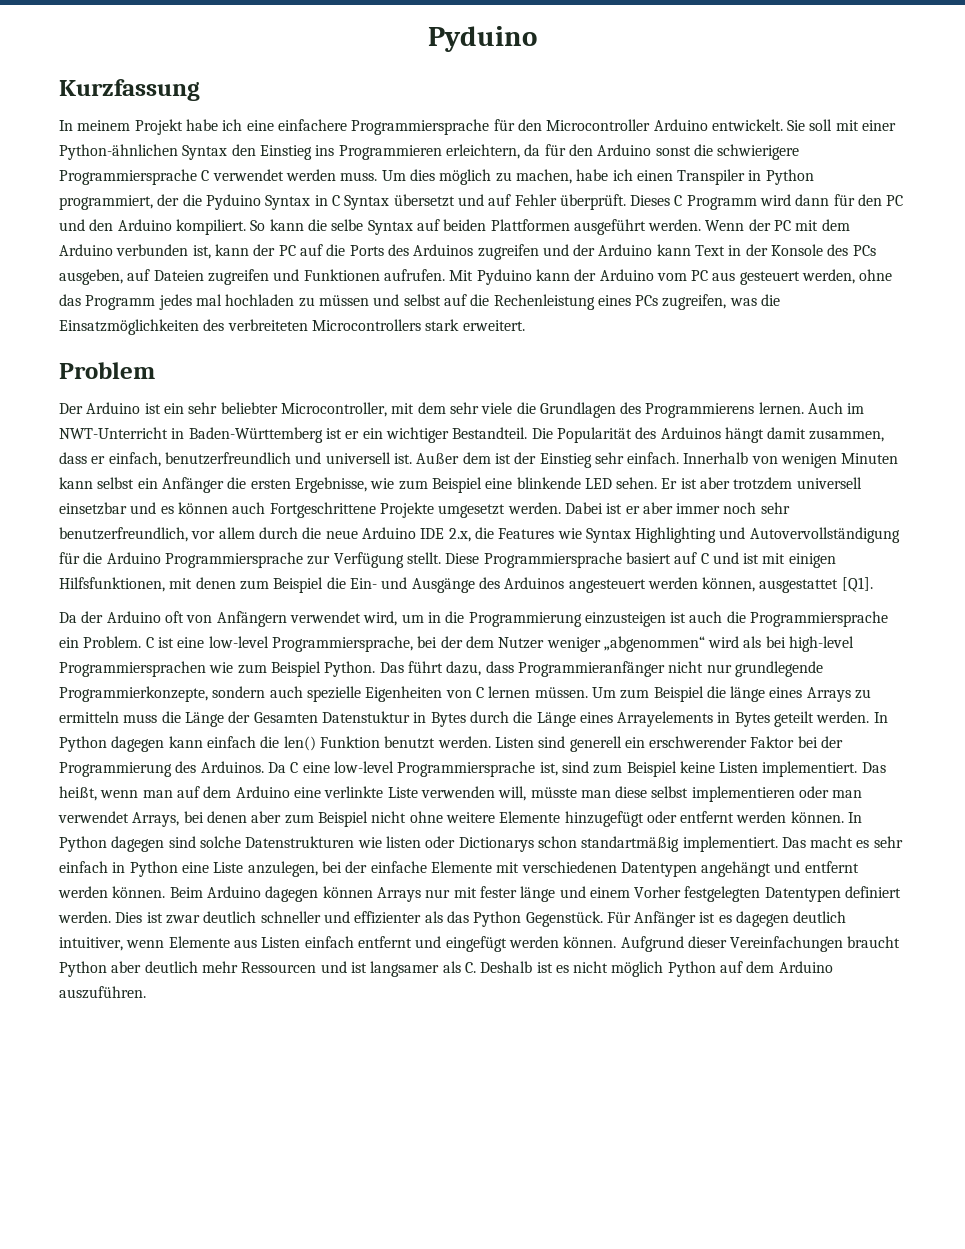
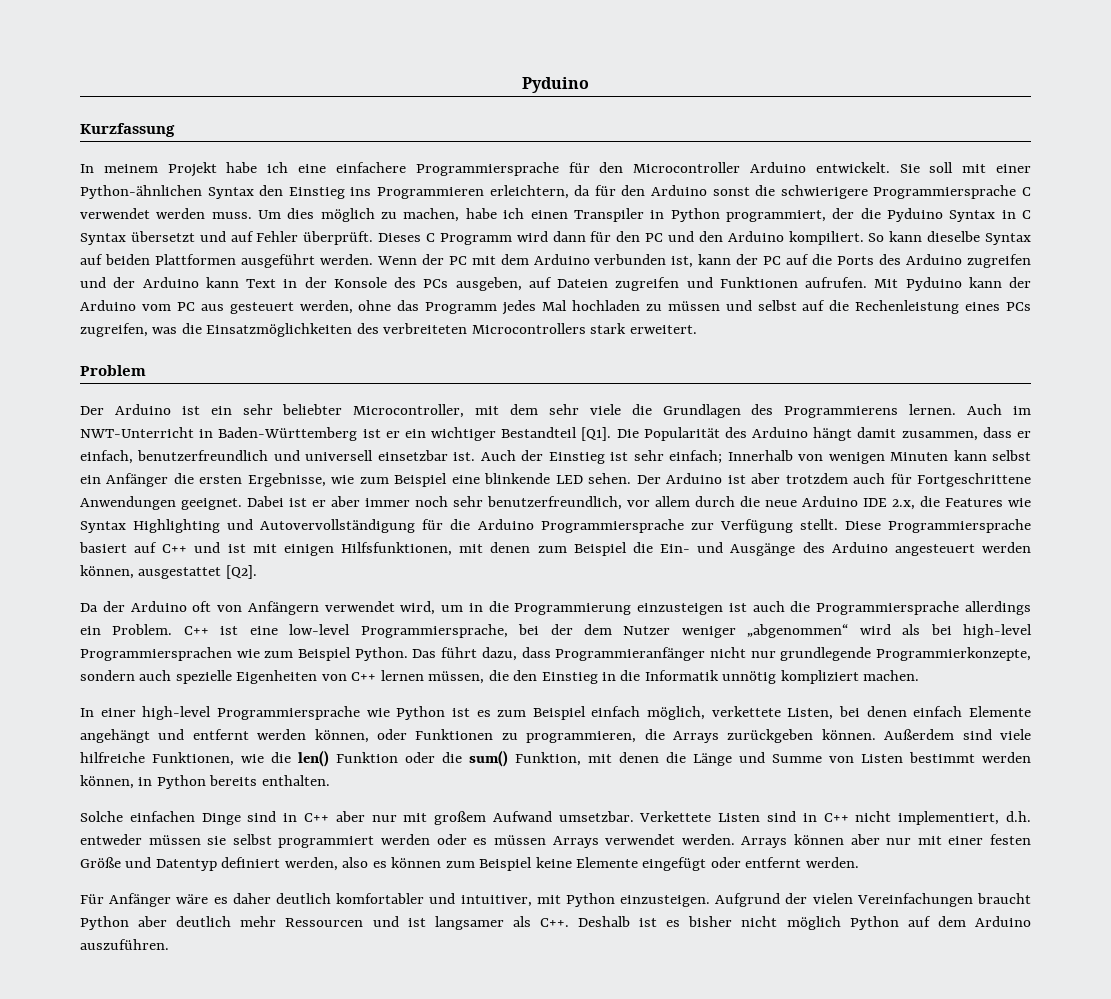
- So kann die selbe Syntax auf beiden Plattformen ausgeführt werden.
+ So kann dieselbe Syntax auf beiden Plattformen ausgeführt werden.
- Wenn der PC mit dem Arduino verbunden ist, kann der PC auf die Ports des Arduinos zugreifen und der Arduino kann Text in der Konsole des PCs ausgeben, auf Dateien zugreifen und Funktionen aufrufen.
+ Wenn der PC mit dem Arduino verbunden ist, kann der PC auf die Ports des Arduino zugreifen und der Arduino kann Text in der Konsole des PCs ausgeben, auf Dateien zugreifen und Funktionen aufrufen.
- Mit Pyduino kann der Arduino vom PC aus gesteuert werden, ohne das Programm jedes mal hochladen zu müssen und selbst auf die Rechenleistung eines PCs zugreifen, was die Einsatzmöglichkeiten des verbreiteten Microcontrollers stark erweitert.
+ Mit Pyduino kann der Arduino vom PC aus gesteuert werden, ohne das Programm jedes Mal hochladen zu müssen und selbst auf die Rechenleistung eines PCs zugreifen, was die Einsatzmöglichkeiten des verbreiteten Microcontrollers stark erweitert.
- Auch im NWT-Unterricht in Baden-Württemberg ist er ein wichtiger Bestandteil. Die Popularität des Arduinos hängt damit zusammen, dass er einfach, benutzerfreundlich und universell ist. Außer dem ist der Einstieg sehr einfach. Innerhalb von wenigen Minuten kann selbst ein Anfänger die ersten Ergebnisse, wie zum Beispiel eine blinkende LED sehen.
+ Auch im NWT-Unterricht in Baden-Württemberg ist er ein wichtiger Bestandteil [Q1]. Die Popularität des Arduino hängt damit zusammen, dass er einfach, benutzerfreundlich und universell einsetzbar ist. Auch der Einstieg ist sehr einfach; Innerhalb von wenigen Minuten kann selbst ein Anfänger die ersten Ergebnisse, wie zum Beispiel eine blinkende LED sehen.
- Er ist aber trotzdem universell einsetzbar und es können auch Fortgeschrittene Projekte umgesetzt werden.
+ Der Arduino ist aber trotzdem auch für Fortgeschrittene Anwendungen geeignet.
- Diese Programmiersprache basiert auf C und ist mit einigen Hilfsfunktionen, mit denen zum Beispiel die Ein- und Ausgänge des Arduinos angesteuert werden können, ausgestattet [Q1].
+ Diese Programmiersprache basiert auf C++ und ist mit einigen Hilfsfunktionen, mit denen zum Beispiel die Ein- und Ausgänge des Arduino angesteuert werden können, ausgestattet [Q2].
- Da der Arduino oft von Anfängern verwendet wird, um in die Programmierung einzusteigen ist auch die Programmiersprache ein Problem.
+ Da der Arduino oft von Anfängern verwendet wird, um in die Programmierung einzusteigen ist auch die Programmiersprache allerdings ein Problem.
- C ist eine low-level Programmiersprache, bei der dem Nutzer weniger „abgenommen“ wird als bei high-level Programmiersprachen wie zum Beispiel Python.
+ C++ ist eine low-level Programmiersprache, bei der dem Nutzer weniger „abgenommen“ wird als bei high-level Programmiersprachen wie zum Beispiel Python.
- Das führt dazu, dass Programmieranfänger nicht nur grundlegende Programmierkonzepte, sondern auch spezielle Eigenheiten von C lernen müssen. Um zum Beispiel die länge eines Arrays zu ermitteln muss die Länge der Gesamten Datenstuktur in Bytes durch die Länge eines Arrayelements in Bytes geteilt werden. In Python dagegen kann einfach die len() Funktion benutzt werden. Listen sind generell ein erschwerender Faktor bei der Programmierung des Arduinos. Da C eine low-level Programmiersprache ist, sind zum Beispiel keine Listen implementiert. Das heißt, wenn man auf dem Arduino eine verlinkte Liste verwenden will, müsste man diese selbst implementieren oder man verwendet Arrays, bei denen aber zum Beispiel nicht ohne weitere Elemente hinzugefügt oder entfernt werden können. In Python dagegen sind solche Datenstrukturen wie listen oder Dictionarys schon standartmäßig implementiert. Das macht es sehr einfach in Python eine Liste anzulegen, bei der einfache Elemente mit verschiedenen Datentypen angehängt und entfernt werden können. Beim Arduino dagegen können Arrays nur mit fester länge und einem Vorher festgelegten Datentypen definiert werden. Dies ist zwar deutlich schneller und effizienter als das Python Gegenstück. Für Anfänger ist es dagegen deutlich intuitiver, wenn Elemente aus Listen einfach entfernt und eingefügt werden können. Aufgrund dieser Vereinfachungen braucht Python aber deutlich mehr Ressourcen und ist langsamer als C. Deshalb ist es nicht möglich Python auf dem Arduino auszuführen.
+ Das führt dazu, dass Programmieranfänger nicht nur grundlegende Programmierkonzepte, sondern auch spezielle Eigenheiten von C++ lernen müssen, die den Einstieg in die Informatik unnötig kompliziert machen.
+ In einer high-level Programmiersprache wie Python ist es zum Beispiel einfach möglich, verkettete Listen, bei denen einfach Elemente angehängt und entfernt werden können, oder Funktionen zu programmieren, die Arrays zurückgeben können. Außerdem sind viele hilfreiche Funktionen, wie die len() Funktion oder die sum() Funktion, mit denen die Länge und Summe von Listen bestimmt werden können, in Python bereits enthalten.
+ Solche einfachen Dinge sind in C++ aber nur mit großem Aufwand umsetzbar. Verkettete Listen sind in C++ nicht implementiert, d.h. entweder müssen sie selbst programmiert werden oder es müssen Arrays verwendet werden. Arrays können aber nur mit einer festen Größe und Datentyp definiert werden, also es können zum Beispiel keine Elemente eingefügt oder entfernt werden.
+ Für Anfänger wäre es daher deutlich komfortabler und intuitiver, mit Python einzusteigen. Aufgrund der vielen Vereinfachungen braucht Python aber deutlich mehr Ressourcen und ist langsamer als C++. Deshalb ist es bisher nicht möglich Python auf dem Arduino auszuführen.

